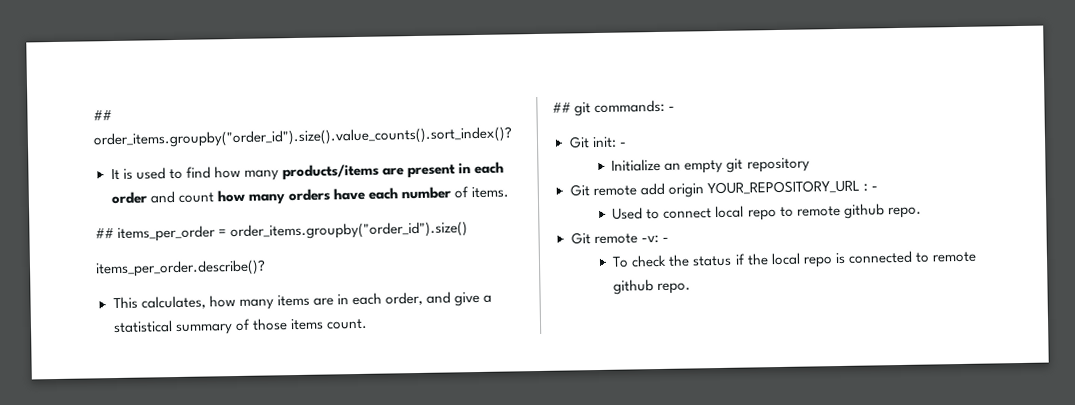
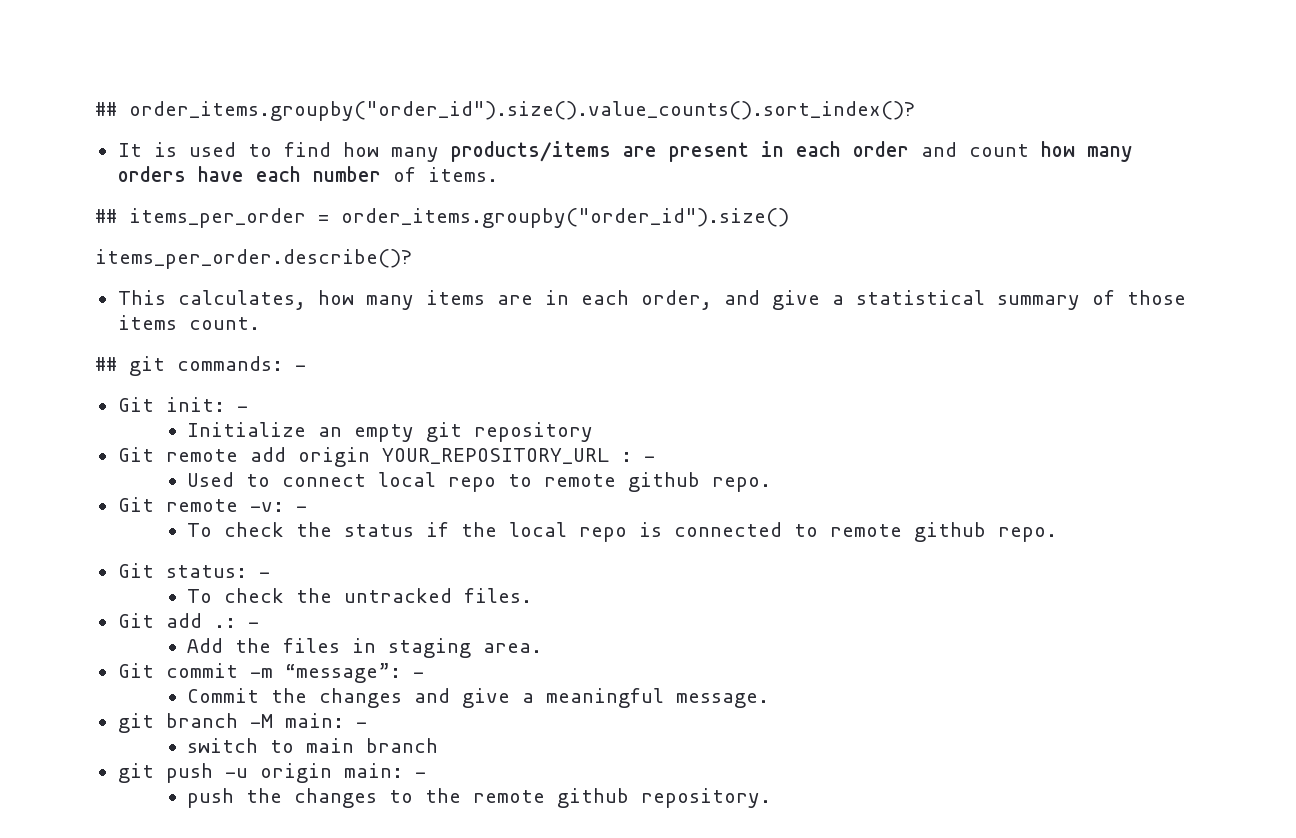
+ Git status: -
+ To check the untracked files.
+ Git add .: -
+ Add the files in staging area.
+ Git commit -m “message”: -
+ Commit the changes and give a meaningful message.
+ git branch -M main: -
+ switch to main branch
+ git push -u origin main: -
+ push the changes to the remote github repository.

